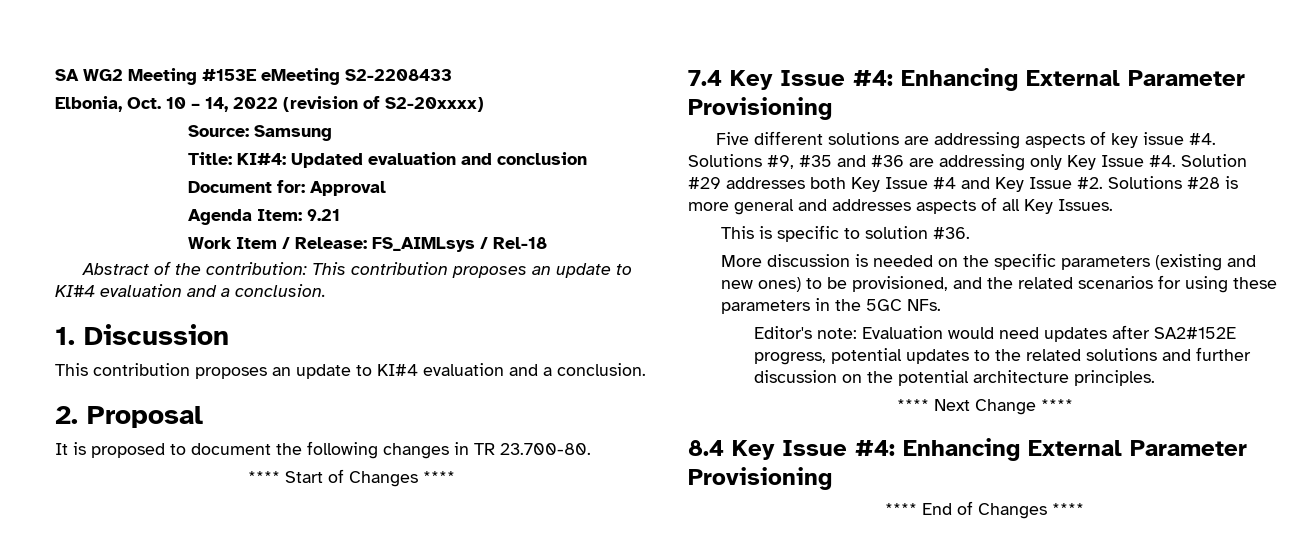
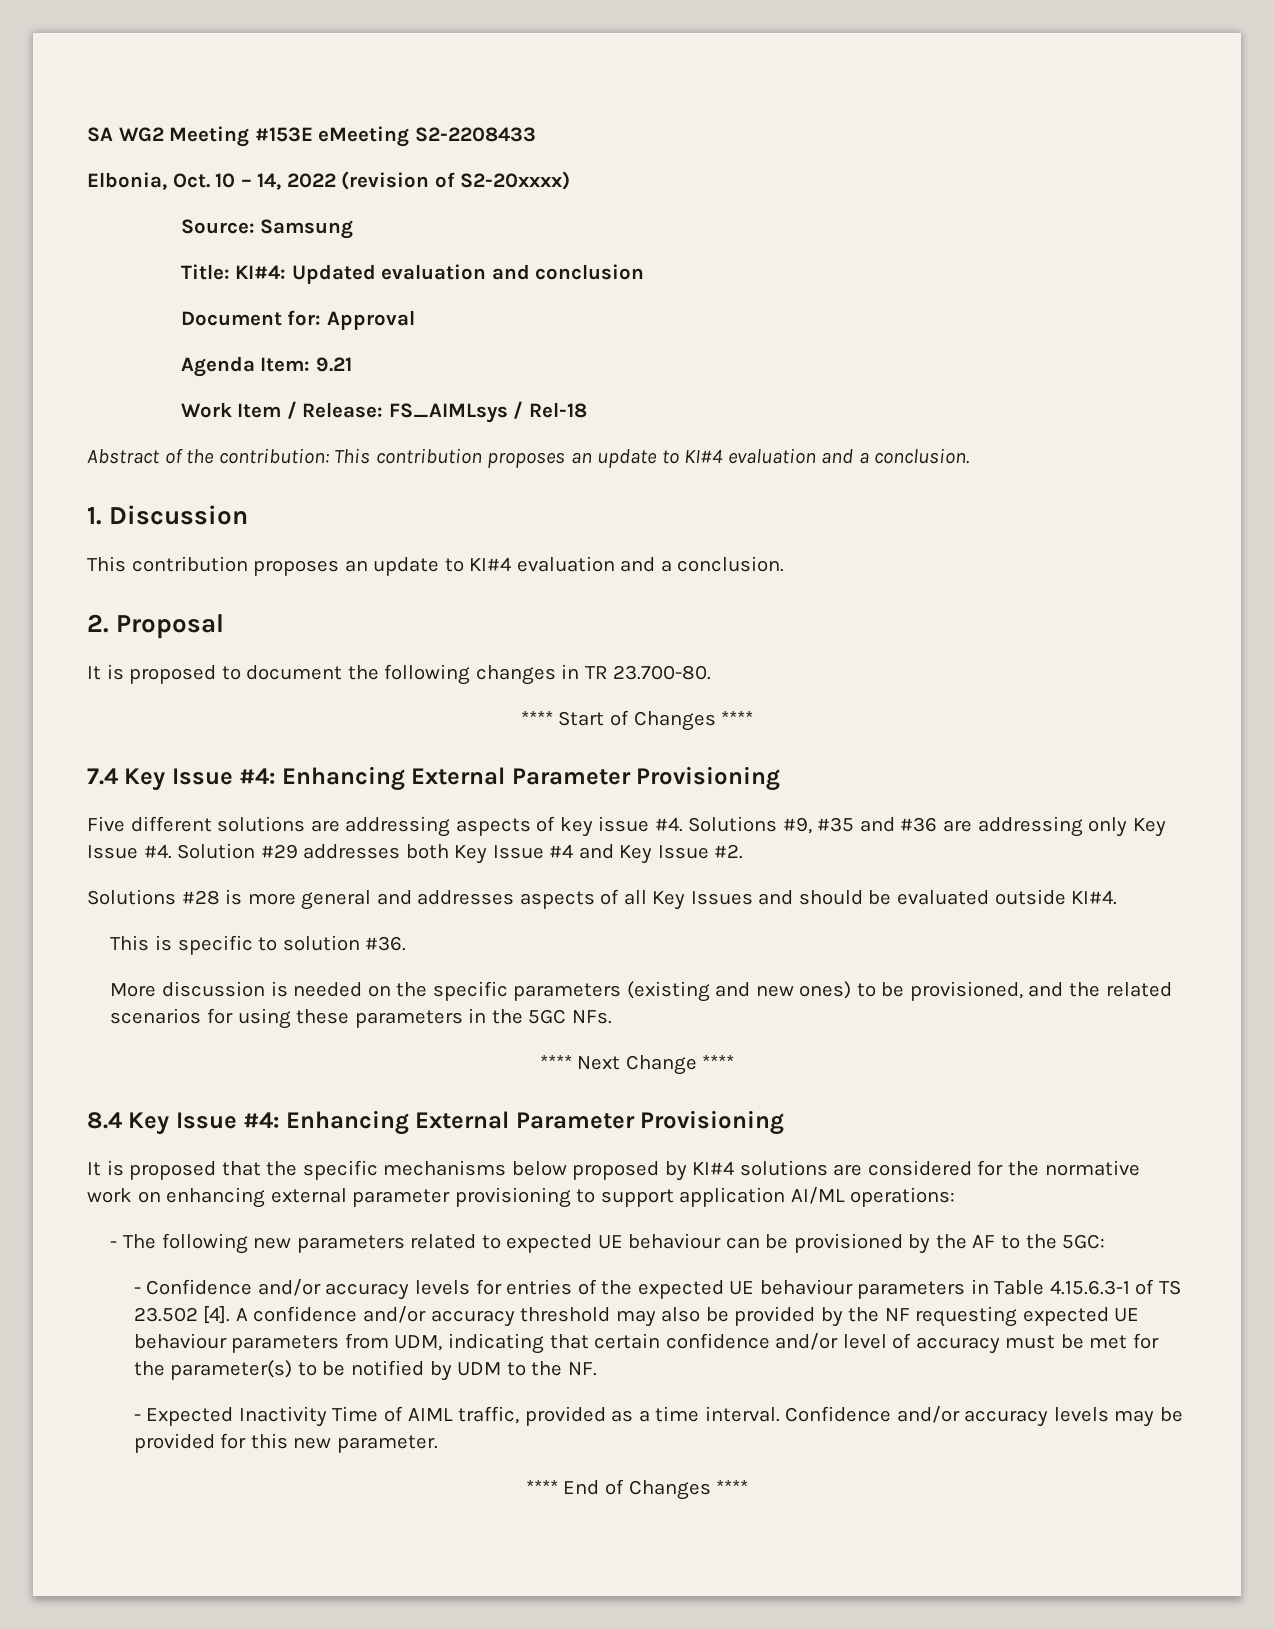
- Solution #29 addresses both Key Issue #4 and Key Issue #2. Solutions #28 is more general and addresses aspects of all Key Issues.
+ Solution #29 addresses both Key Issue #4 and Key Issue #2.
+ Solutions #28 is more general and addresses aspects of all Key Issues and should be evaluated outside KI#4.
- Editor's note: Evaluation would need updates after SA2#152E progress, potential updates to the related solutions and further discussion on the potential architecture principles.
+ It is proposed that the specific mechanisms below proposed by KI#4 solutions are considered for the normative work on enhancing external parameter provisioning to support application AI/ML operations:
+ - The following new parameters related to expected UE behaviour can be provisioned by the AF to the 5GC:
+ - Confidence and/or accuracy levels for entries of the expected UE behaviour parameters in Table 4.15.6.3-1 of TS 23.502 [4]. A confidence and/or accuracy threshold may also be provided by the NF requesting expected UE behaviour parameters from UDM, indicating that certain confidence and/or level of accuracy must be met for the parameter(s) to be notified by UDM to the NF.
+ - Expected Inactivity Time of AIML traffic, provided as a time interval. Confidence and/or accuracy levels may be provided for this new parameter.

